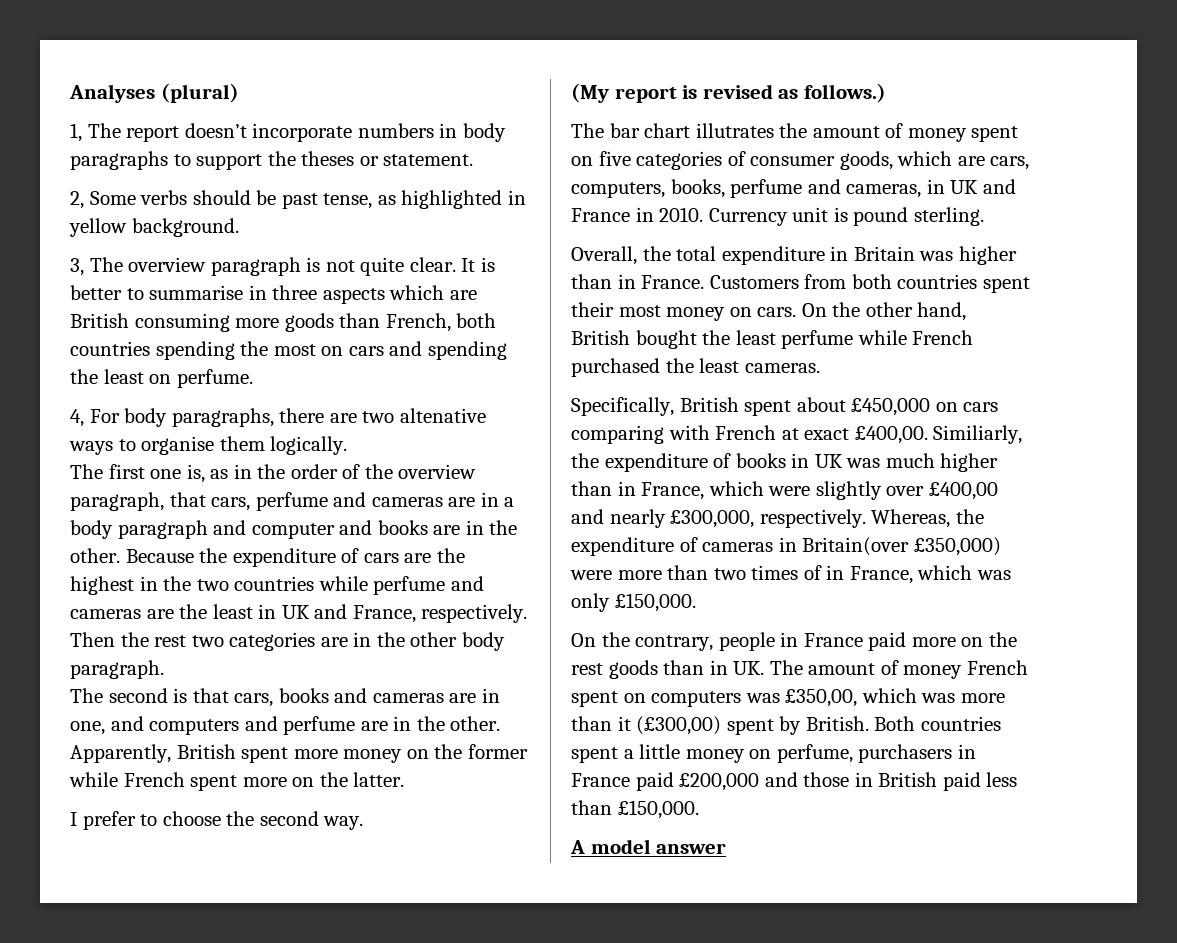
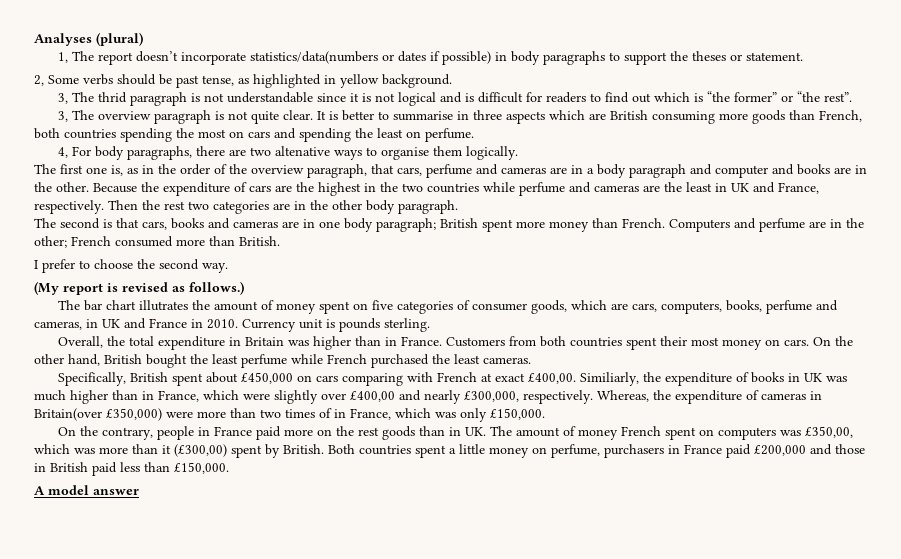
- 1, The report doesn’t incorporate numbers in body paragraphs to support the theses or statement.
+ 1, The report doesn’t incorporate statistics/data(numbers or dates if possible) in body paragraphs to support the theses or statement.
+ 3, The thrid paragraph is not understandable since it is not logical and is difficult for readers to find out which is “the former” or “the rest”.
- The second is that cars, books and cameras are in one, and computers and perfume are in the other. Apparently, British spent more money on the former while French spent more on the latter.
+ The second is that cars, books and cameras are in one body paragraph; British spent more money than French. Computers and perfume are in the other; French consumed more than British.
- Currency unit is pound sterling.
+ Currency unit is pounds sterling.

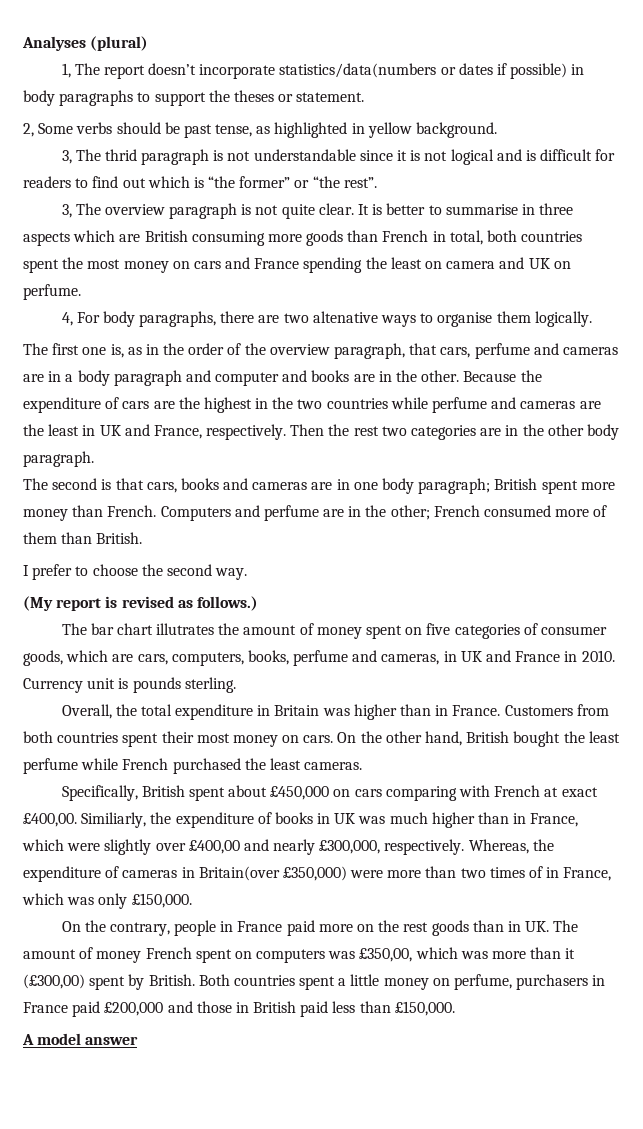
- It is better to summarise in three aspects which are British consuming more goods than French, both countries spending the most on cars and spending the least on perfume.
+ It is better to summarise in three aspects which are British consuming more goods than French in total, both countries spent the most money on cars and France spending the least on camera and UK on perfume.
- Computers and perfume are in the other; French consumed more than British.
+ Computers and perfume are in the other; French consumed more of them than British.

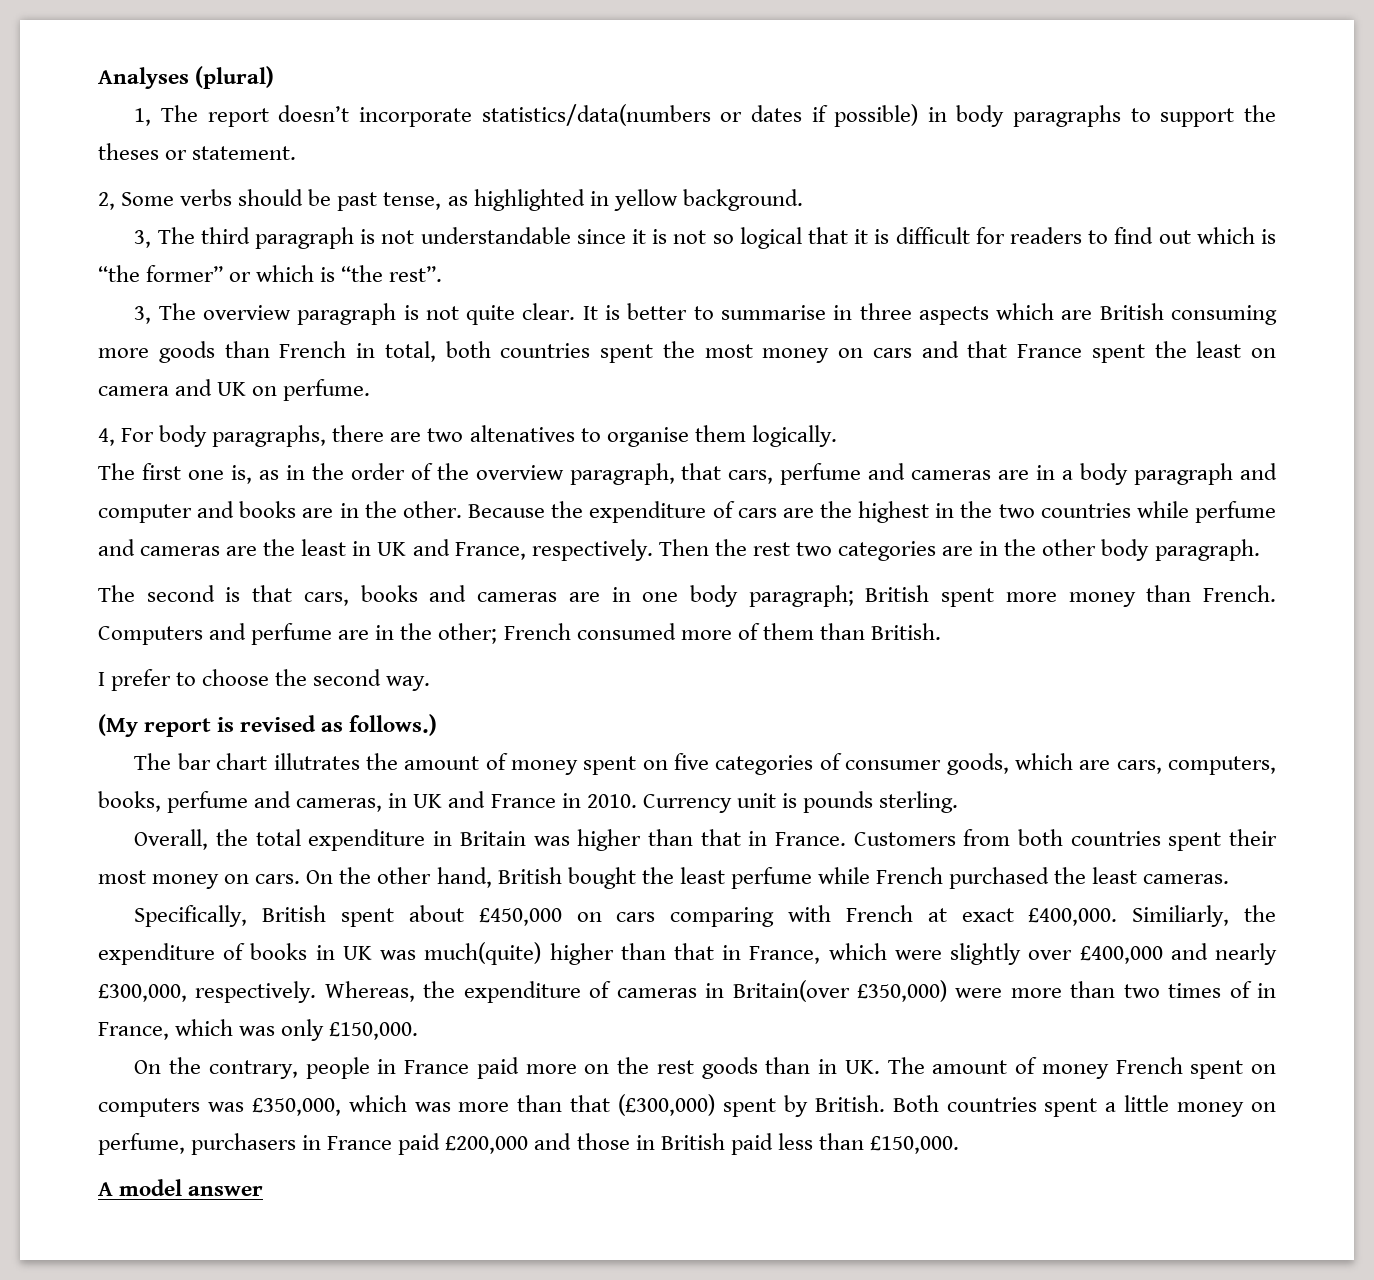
- 3, The thrid paragraph is not understandable since it is not logical and is difficult for readers to find out which is “the former” or “the rest”.
+ 3, The third paragraph is not understandable since it is not so logical that it is difficult for readers to find out which is “the former” or which is “the rest”.
- It is better to summarise in three aspects which are British consuming more goods than French in total, both countries spent the most money on cars and France spending the least on camera and UK on perfume.
+ It is better to summarise in three aspects which are British consuming more goods than French in total, both countries spent the most money on cars and that France spent the least on camera and UK on perfume.
- 4, For body paragraphs, there are two altenative ways to organise them logically.
+ 4, For body paragraphs, there are two altenatives to organise them logically.
- Overall, the total expenditure in Britain was higher than in France.
+ Overall, the total expenditure in Britain was higher than that in France.
- Specifically, British spent about £450,000 on cars comparing with French at exact £400,00.
+ Specifically, British spent about £450,000 on cars comparing with French at exact £400,000.
- Similiarly, the expenditure of books in UK was much higher than in France, which were slightly over £400,00 and nearly £300,000, respectively.
+ Similiarly, the expenditure of books in UK was much(quite) higher than that in France, which were slightly over £400,000 and nearly £300,000, respectively.
- On the contrary, people in France paid more on the rest goods than in UK. The amount of money French spent on computers was £350,00, which was more than it (£300,00) spent by British.
+ On the contrary, people in France paid more on the rest goods than in UK. The amount of money French spent on computers was £350,000, which was more than that (£300,000) spent by British.

